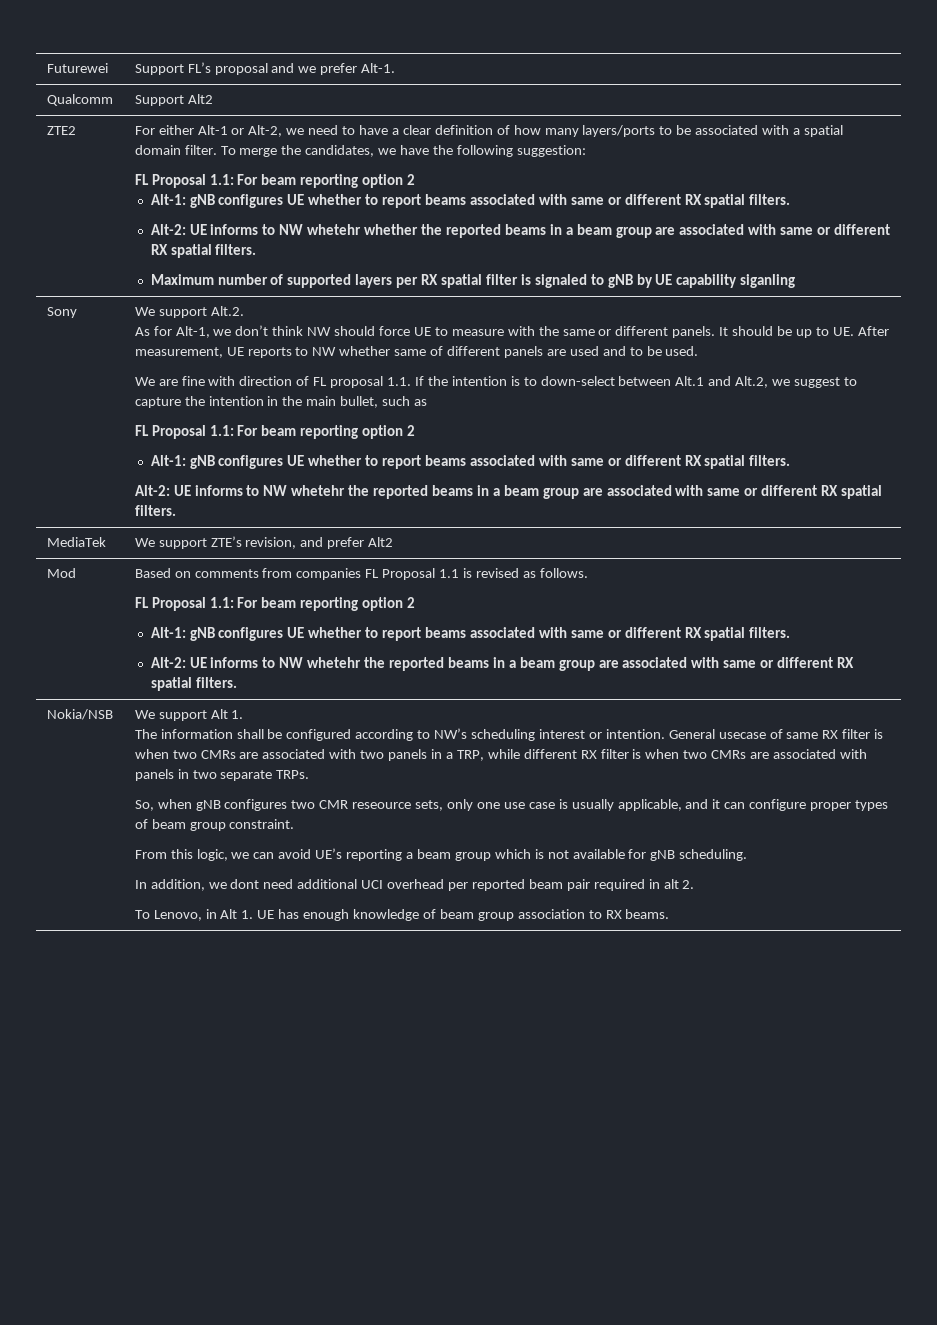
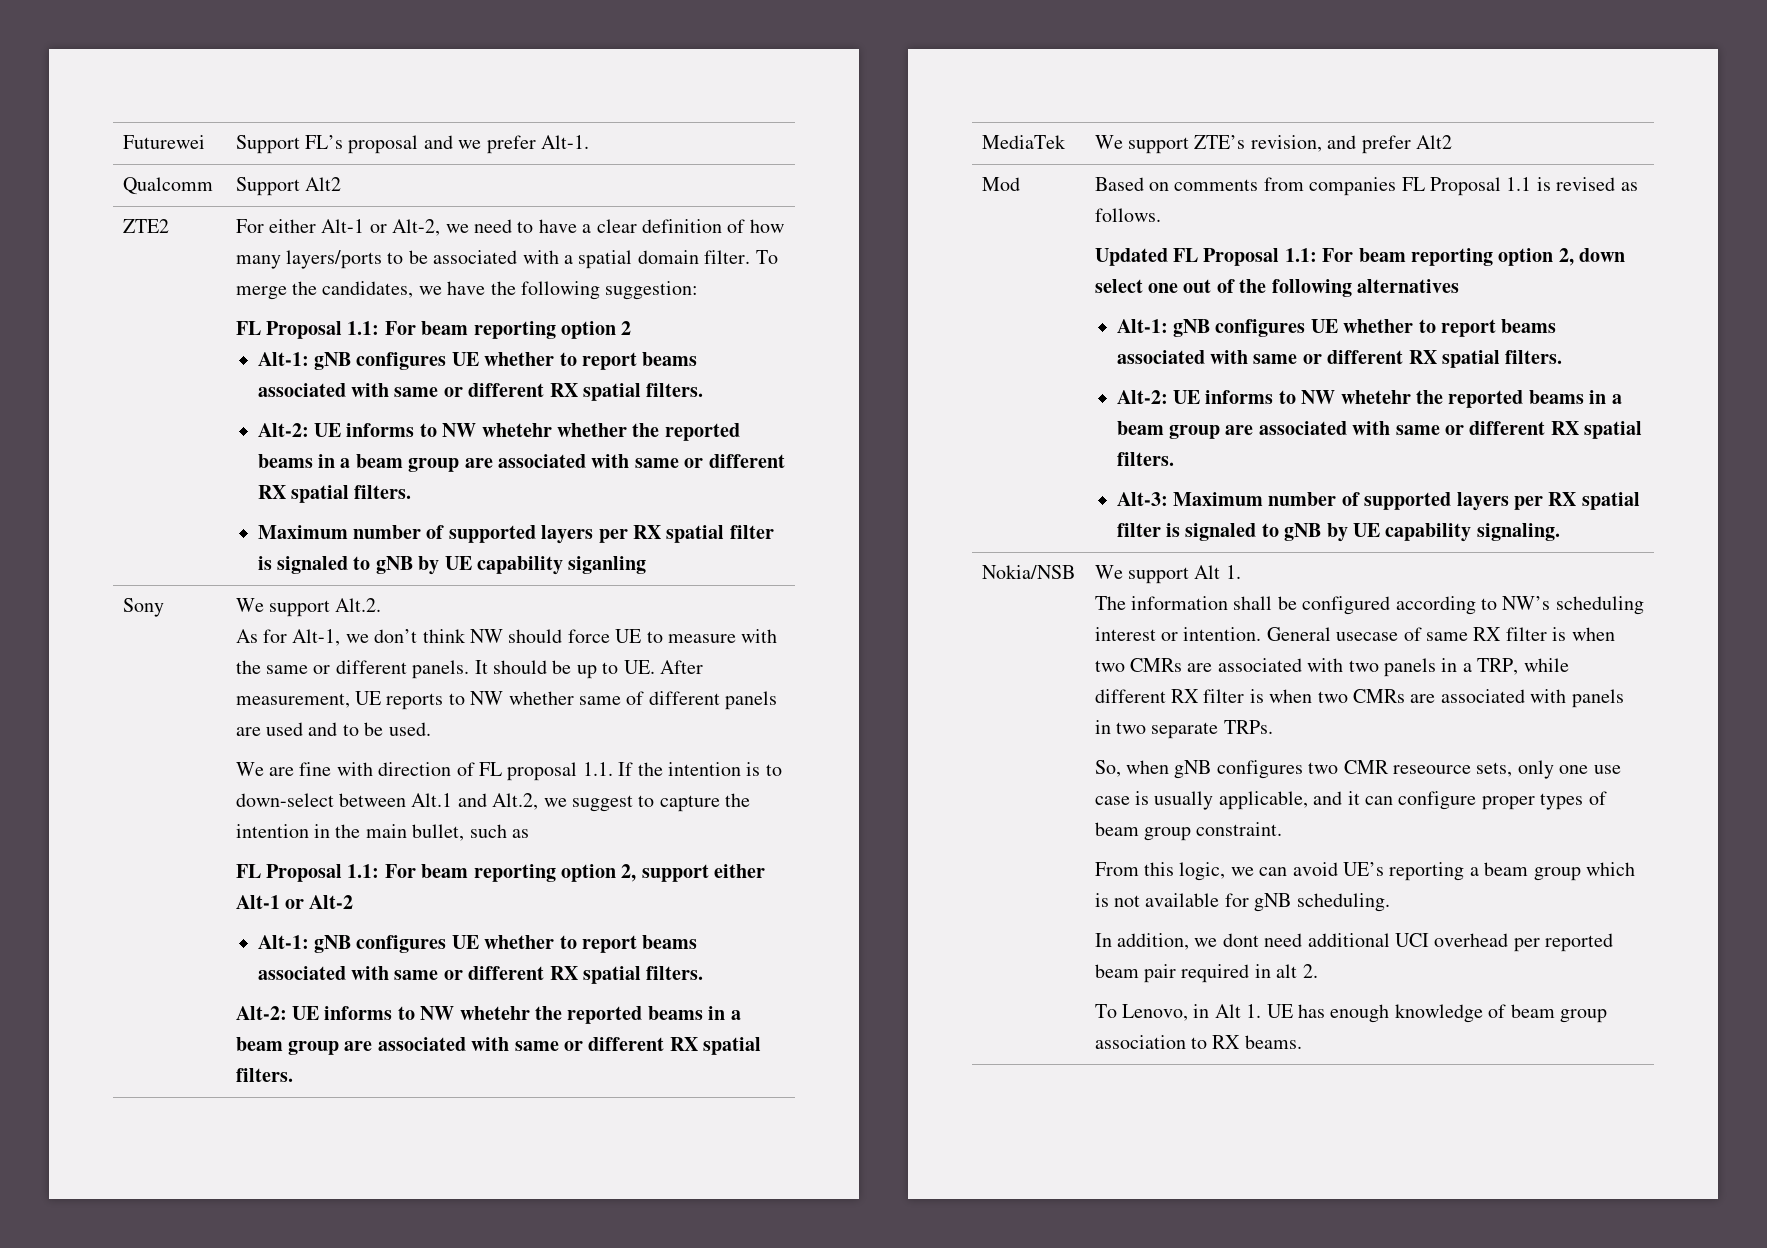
  We are fine with direction of FL proposal 1.1. If the intention is to down-select between Alt.1 and Alt.2, we suggest to capture the intention in the main bullet, such as
- FL Proposal 1.1: For beam reporting option 2
+ FL Proposal 1.1: For beam reporting option 2, support either Alt-1 or Alt-2
  Based on comments from companies FL Proposal 1.1 is revised as follows.
- FL Proposal 1.1: For beam reporting option 2
+ Updated FL Proposal 1.1: For beam reporting option 2, down select one out of the following alternatives
+ Alt-3: Maximum number of supported layers per RX spatial filter is signaled to gNB by UE capability signaling.

